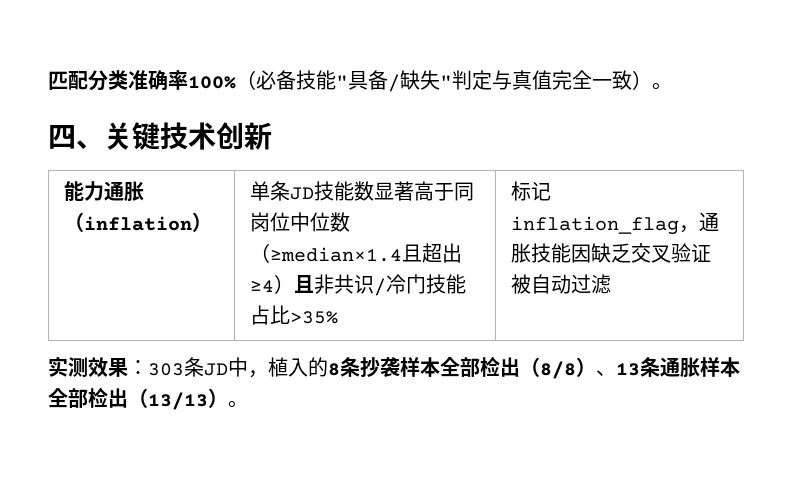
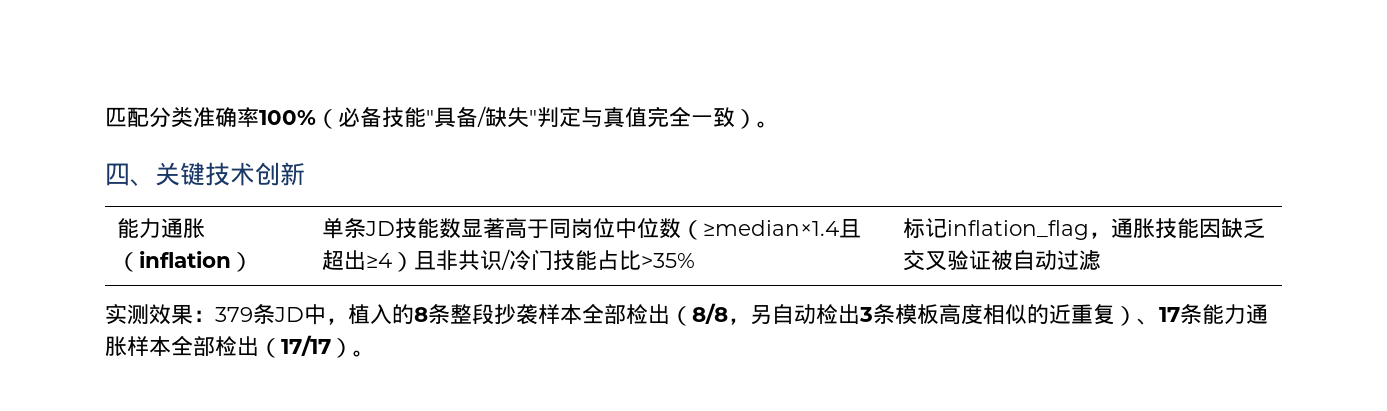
- 实测效果：303条JD中，植入的8条抄袭样本全部检出（8/8）、13条通胀样本全部检出（13/13）。
+ 实测效果：379条JD中，植入的8条整段抄袭样本全部检出（8/8，另自动检出3条模板高度相似的近重复）、17条能力通胀样本全部检出（17/17）。

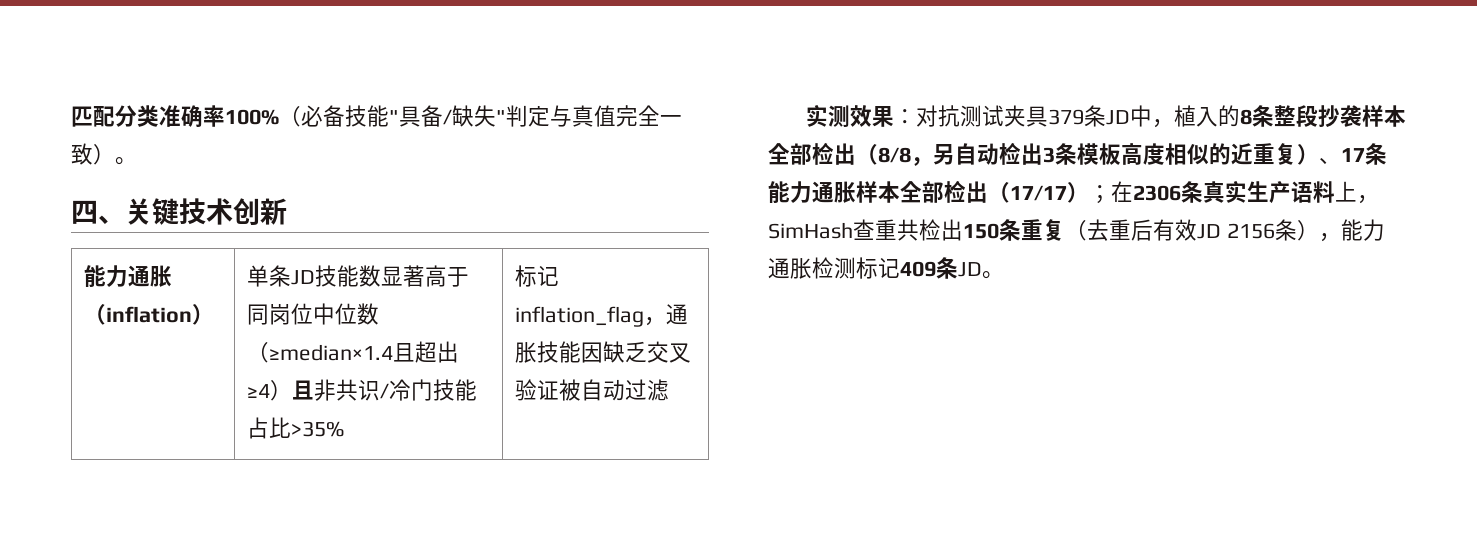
- 实测效果：379条JD中，植入的8条整段抄袭样本全部检出（8/8，另自动检出3条模板高度相似的近重复）、17条能力通胀样本全部检出（17/17）。
+ 实测效果：对抗测试夹具379条JD中，植入的8条整段抄袭样本全部检出（8/8，另自动检出3条模板高度相似的近重复）、17条能力通胀样本全部检出（17/17）；在2306条真实生产语料上，SimHash查重共检出150条重复（去重后有效JD 2156条），能力通胀检测标记409条JD。

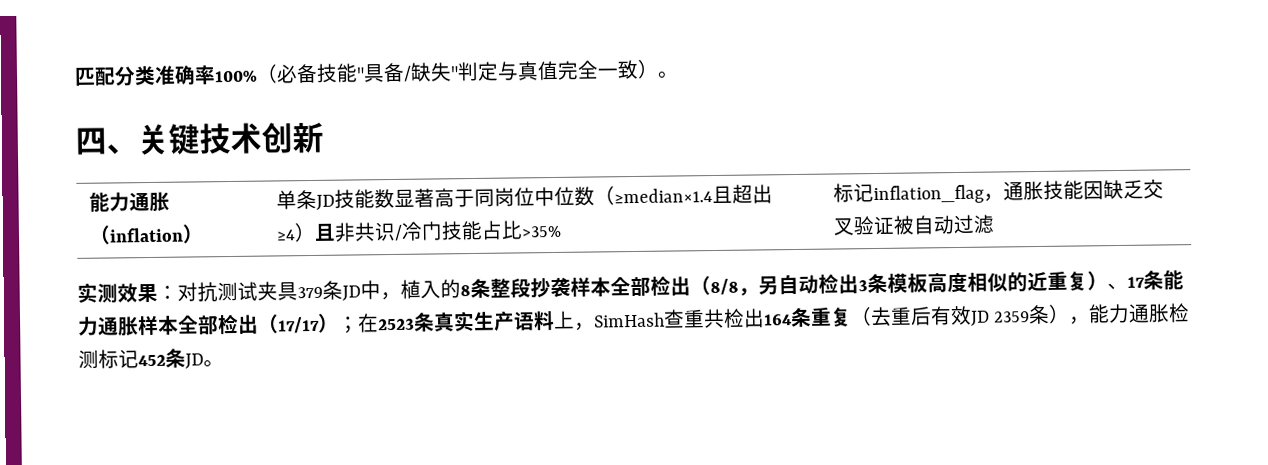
- 实测效果：对抗测试夹具379条JD中，植入的8条整段抄袭样本全部检出（8/8，另自动检出3条模板高度相似的近重复）、17条能力通胀样本全部检出（17/17）；在2306条真实生产语料上，SimHash查重共检出150条重复（去重后有效JD 2156条），能力通胀检测标记409条JD。
+ 实测效果：对抗测试夹具379条JD中，植入的8条整段抄袭样本全部检出（8/8，另自动检出3条模板高度相似的近重复）、17条能力通胀样本全部检出（17/17）；在2523条真实生产语料上，SimHash查重共检出164条重复（去重后有效JD 2359条），能力通胀检测标记452条JD。

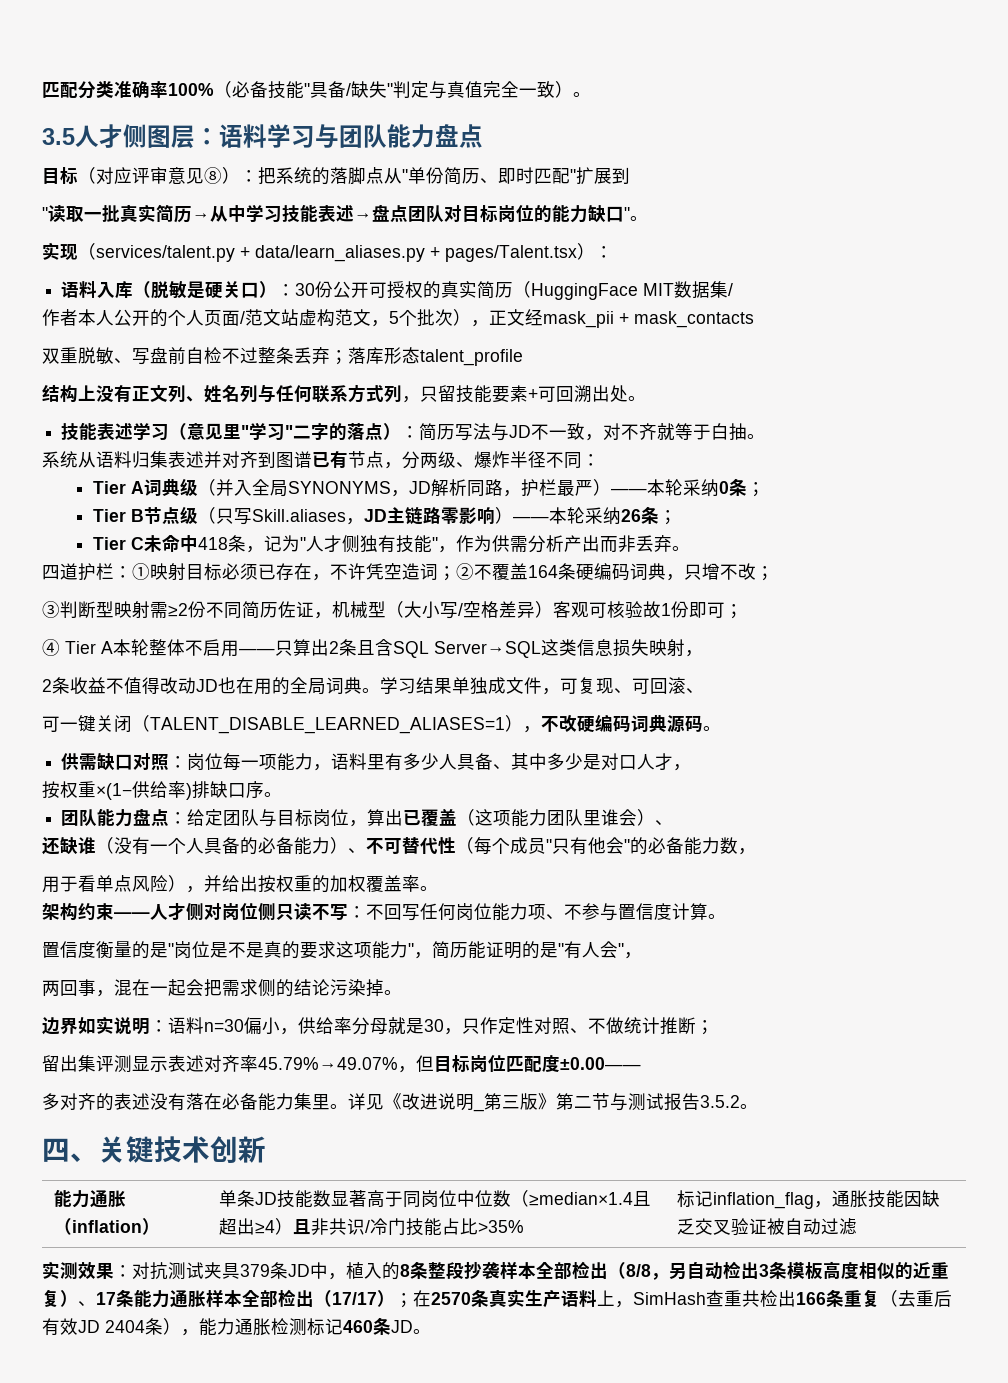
+ 3.5人才侧图层：语料学习与团队能力盘点
+ 目标（对应评审意见⑧）：把系统的落脚点从"单份简历、即时匹配"扩展到
+ "读取一批真实简历→从中学习技能表述→盘点团队对目标岗位的能力缺口"。
+ 实现（services/talent.py + data/learn_aliases.py + pages/Talent.tsx）：
+ 语料入库（脱敏是硬关口）：30份公开可授权的真实简历（HuggingFace MIT数据集/
+ 作者本人公开的个人页面/范文站虚构范文，5个批次），正文经mask_pii + mask_contacts
+ 双重脱敏、写盘前自检不过整条丢弃；落库形态talent_profile
+ 结构上没有正文列、姓名列与任何联系方式列，只留技能要素+可回溯出处。
+ 技能表述学习（意见里"学习"二字的落点）：简历写法与JD不一致，对不齐就等于白抽。
+ 系统从语料归集表述并对齐到图谱已有节点，分两级、爆炸半径不同：
+ Tier A词典级（并入全局SYNONYMS，JD解析同路，护栏最严）——本轮采纳0条；
+ Tier B节点级（只写Skill.aliases，JD主链路零影响）——本轮采纳26条；
+ Tier C未命中418条，记为"人才侧独有技能"，作为供需分析产出而非丢弃。
+ 四道护栏：①映射目标必须已存在，不许凭空造词；②不覆盖164条硬编码词典，只增不改；
+ ③判断型映射需≥2份不同简历佐证，机械型（大小写/空格差异）客观可核验故1份即可；
+ ④ Tier A本轮整体不启用——只算出2条且含SQL Server→SQL这类信息损失映射，
+ 2条收益不值得改动JD也在用的全局词典。学习结果单独成文件，可复现、可回滚、
+ 可一键关闭（TALENT_DISABLE_LEARNED_ALIASES=1），不改硬编码词典源码。
+ 供需缺口对照：岗位每一项能力，语料里有多少人具备、其中多少是对口人才，
+ 按权重×(1−供给率)排缺口序。
+ 团队能力盘点：给定团队与目标岗位，算出已覆盖（这项能力团队里谁会）、
+ 还缺谁（没有一个人具备的必备能力）、不可替代性（每个成员"只有他会"的必备能力数，
+ 用于看单点风险），并给出按权重的加权覆盖率。
+ 架构约束——人才侧对岗位侧只读不写：不回写任何岗位能力项、不参与置信度计算。
+ 置信度衡量的是"岗位是不是真的要求这项能力"，简历能证明的是"有人会"，
+ 两回事，混在一起会把需求侧的结论污染掉。
+ 边界如实说明：语料n=30偏小，供给率分母就是30，只作定性对照、不做统计推断；
+ 留出集评测显示表述对齐率45.79%→49.07%，但目标岗位匹配度±0.00——
+ 多对齐的表述没有落在必备能力集里。详见《改进说明_第三版》第二节与测试报告3.5.2。
- 实测效果：对抗测试夹具379条JD中，植入的8条整段抄袭样本全部检出（8/8，另自动检出3条模板高度相似的近重复）、17条能力通胀样本全部检出（17/17）；在2523条真实生产语料上，SimHash查重共检出164条重复（去重后有效JD 2359条），能力通胀检测标记452条JD。
+ 实测效果：对抗测试夹具379条JD中，植入的8条整段抄袭样本全部检出（8/8，另自动检出3条模板高度相似的近重复）、17条能力通胀样本全部检出（17/17）；在2570条真实生产语料上，SimHash查重共检出166条重复（去重后有效JD 2404条），能力通胀检测标记460条JD。

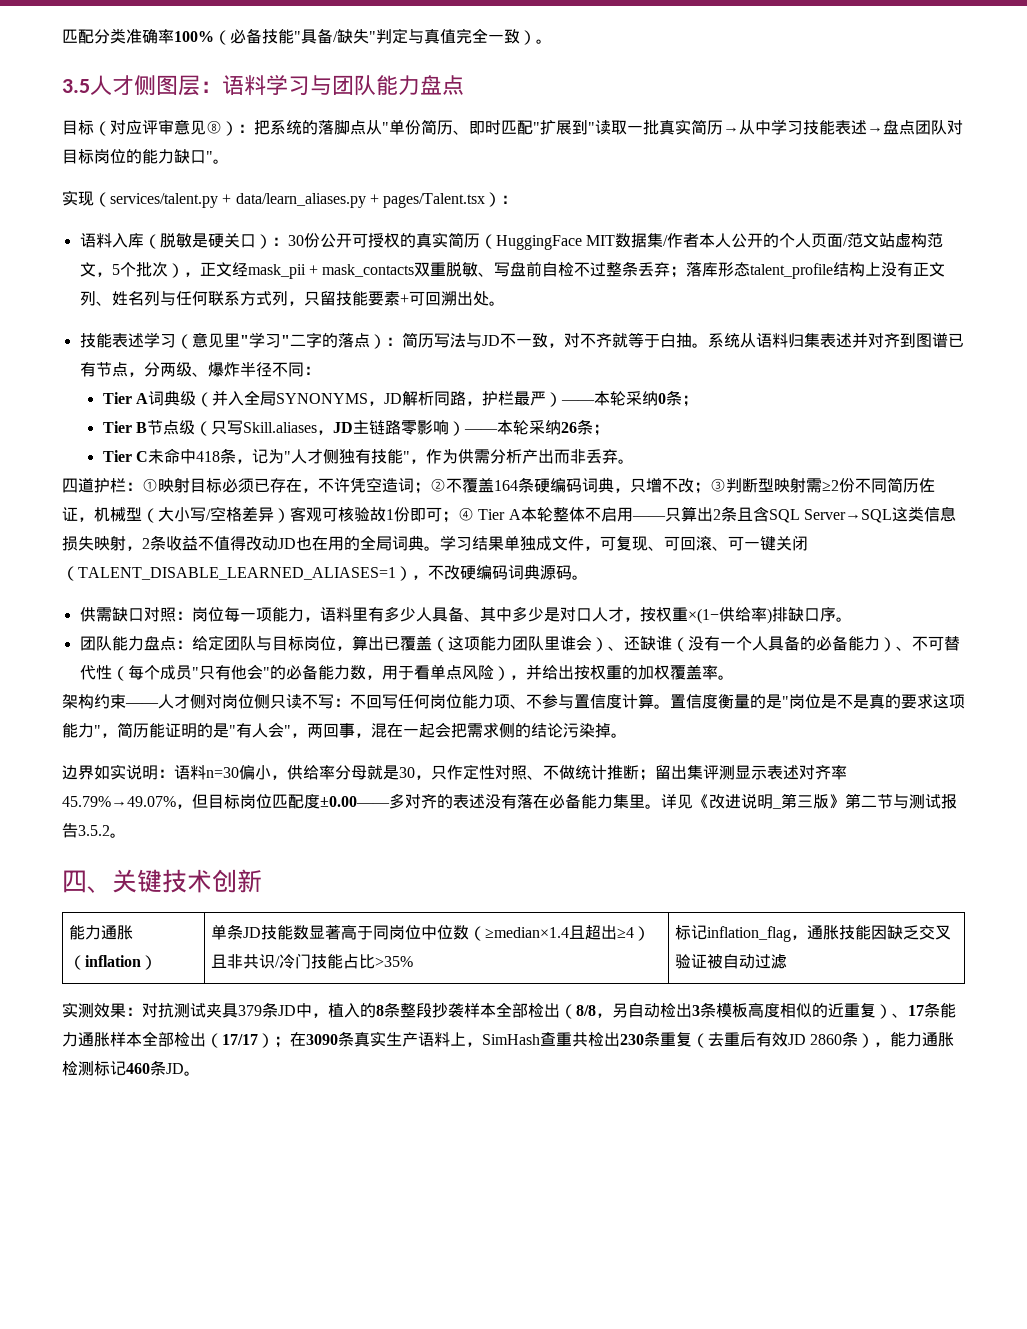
- 目标（对应评审意见⑧）：把系统的落脚点从"单份简历、即时匹配"扩展到
- "读取一批真实简历→从中学习技能表述→盘点团队对目标岗位的能力缺口"。
+ 目标（对应评审意见⑧）：把系统的落脚点从"单份简历、即时匹配"扩展到"读取一批真实简历→从中学习技能表述→盘点团队对目标岗位的能力缺口"。
- 30份公开可授权的真实简历（HuggingFace MIT数据集/
- 作者本人公开的个人页面/范文站虚构范文，5个批次），正文经mask_pii + mask_contacts
- 双重脱敏、写盘前自检不过整条丢弃；
+ 30份公开可授权的真实简历（HuggingFace MIT数据集/作者本人公开的个人页面/范文站虚构范文，5个批次），正文经mask_pii + mask_contacts双重脱敏、写盘前自检不过整条丢弃；
- 落库形态talent_profile
- 结构上没有正文列、姓名列与任何联系方式列，只留技能要素+可回溯出处。
+ 落库形态talent_profile结构上没有正文列、姓名列与任何联系方式列，只留技能要素+可回溯出处。
- 技能表述学习（意见里"学习"二字的落点）：简历写法与JD不一致，对不齐就等于白抽。
- 系统从语料归集表述并对齐到图谱已有节点，分两级、爆炸半径不同：
+ 技能表述学习（意见里"学习"二字的落点）：简历写法与JD不一致，对不齐就等于白抽。系统从语料归集表述并对齐到图谱已有节点，分两级、爆炸半径不同：
- ②不覆盖164条硬编码词典，只增不改；
- ③判断型映射需≥2份不同简历佐证，机械型（大小写/空格差异）客观可核验故1份即可；
- ④ Tier A本轮整体不启用——只算出2条且含SQL Server→SQL这类信息损失映射，
- 2条收益不值得改动JD也在用的全局词典。
+ ②不覆盖164条硬编码词典，只增不改；③判断型映射需≥2份不同简历佐证，机械型（大小写/空格差异）客观可核验故1份即可；④ Tier A本轮整体不启用——只算出2条且含SQL Server→SQL这类信息损失映射，2条收益不值得改动JD也在用的全局词典。
- 学习结果单独成文件，可复现、可回滚、
- 可一键关闭（TALENT_DISABLE_LEARNED_ALIASES=1），不改硬编码词典源码。
+ 学习结果单独成文件，可复现、可回滚、可一键关闭（TALENT_DISABLE_LEARNED_ALIASES=1），不改硬编码词典源码。
- 供需缺口对照：岗位每一项能力，语料里有多少人具备、其中多少是对口人才，
- 按权重×(1−供给率)排缺口序。
+ 供需缺口对照：岗位每一项能力，语料里有多少人具备、其中多少是对口人才，按权重×(1−供给率)排缺口序。
- 团队能力盘点：给定团队与目标岗位，算出已覆盖（这项能力团队里谁会）、
- 还缺谁（没有一个人具备的必备能力）、不可替代性（每个成员"只有他会"的必备能力数，
- 用于看单点风险），并给出按权重的加权覆盖率。
+ 团队能力盘点：给定团队与目标岗位，算出已覆盖（这项能力团队里谁会）、还缺谁（没有一个人具备的必备能力）、不可替代性（每个成员"只有他会"的必备能力数，用于看单点风险），并给出按权重的加权覆盖率。
- 架构约束——人才侧对岗位侧只读不写：不回写任何岗位能力项、不参与置信度计算。
- 置信度衡量的是"岗位是不是真的要求这项能力"，简历能证明的是"有人会"，
- 两回事，混在一起会把需求侧的结论污染掉。
+ 架构约束——人才侧对岗位侧只读不写：不回写任何岗位能力项、不参与置信度计算。置信度衡量的是"岗位是不是真的要求这项能力"，简历能证明的是"有人会"，两回事，混在一起会把需求侧的结论污染掉。
- 边界如实说明：语料n=30偏小，供给率分母就是30，只作定性对照、不做统计推断；
- 留出集评测显示表述对齐率45.79%→49.07%，但目标岗位匹配度±0.00——
- 多对齐的表述没有落在必备能力集里。
+ 边界如实说明：语料n=30偏小，供给率分母就是30，只作定性对照、不做统计推断；留出集评测显示表述对齐率45.79%→49.07%，但目标岗位匹配度±0.00——多对齐的表述没有落在必备能力集里。
- 在2570条真实生产语料上，SimHash查重共检出166条重复（去重后有效JD 2404条），能力通胀检测标记460条JD。
+ 在3090条真实生产语料上，SimHash查重共检出230条重复（去重后有效JD 2860条），能力通胀检测标记460条JD。

